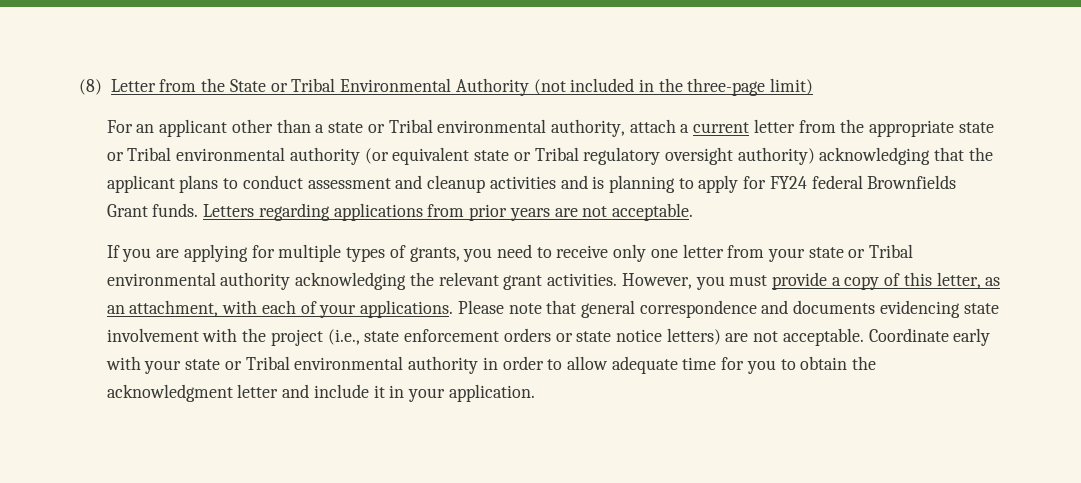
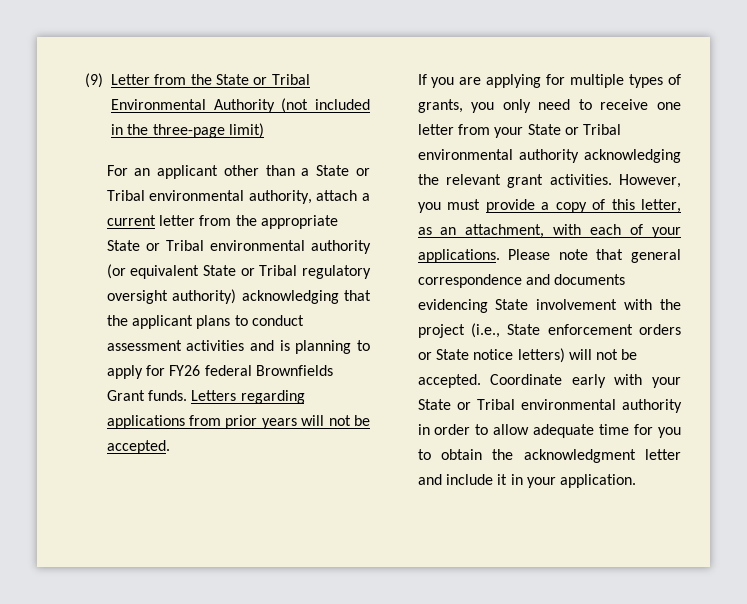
- (8) Letter from the State or Tribal Environmental Authority (not included in the three-page limit)
+ (9) Letter from the State or Tribal Environmental Authority (not included in the three-page limit)
- For an applicant other than a state or Tribal environmental authority, attach a current letter from the appropriate state or Tribal environmental authority (or equivalent state or Tribal regulatory oversight authority) acknowledging that the applicant plans to conduct assessment and cleanup activities and is planning to apply for FY24 federal Brownfields Grant funds.
+ For an applicant other than a State or Tribal environmental authority, attach a current letter from the appropriate State or Tribal environmental authority (or equivalent State or Tribal regulatory oversight authority) acknowledging that the applicant plans to conduct assessment activities and is planning to apply for FY26 federal Brownfields Grant funds.
- Letters regarding applications from prior years are not acceptable.
+ Letters regarding applications from prior years will not be accepted.
- If you are applying for multiple types of grants, you need to receive only one letter from your state or Tribal environmental authority acknowledging the relevant grant activities.
+ If you are applying for multiple types of grants, you only need to receive one letter from your State or Tribal environmental authority acknowledging the relevant grant activities.
- Please note that general correspondence and documents evidencing state involvement with the project (i.e., state enforcement orders or state notice letters) are not acceptable.
+ Please note that general correspondence and documents evidencing State involvement with the project (i.e., State enforcement orders or State notice letters) will not be accepted.
- Coordinate early with your state or Tribal environmental authority in order to allow adequate time for you to obtain the acknowledgment letter and include it in your application.
+ Coordinate early with your State or Tribal environmental authority in order to allow adequate time for you to obtain the acknowledgment letter and include it in your application.

